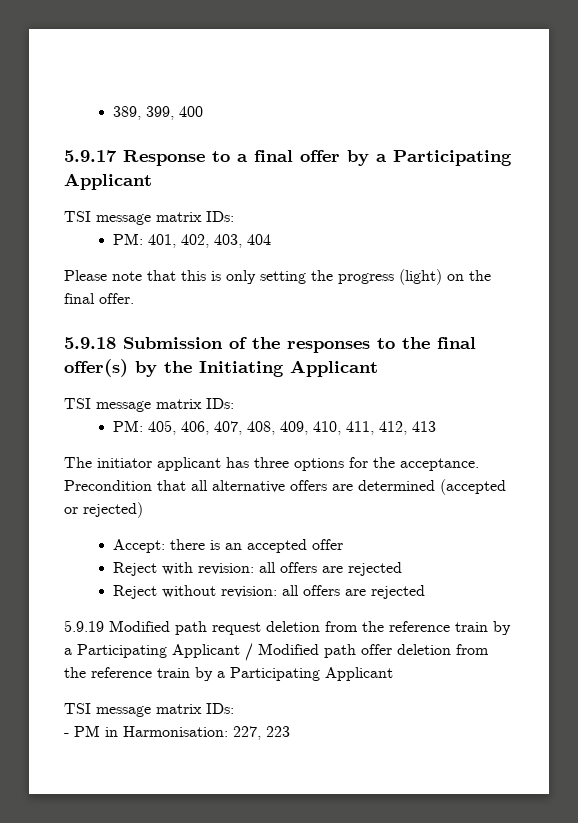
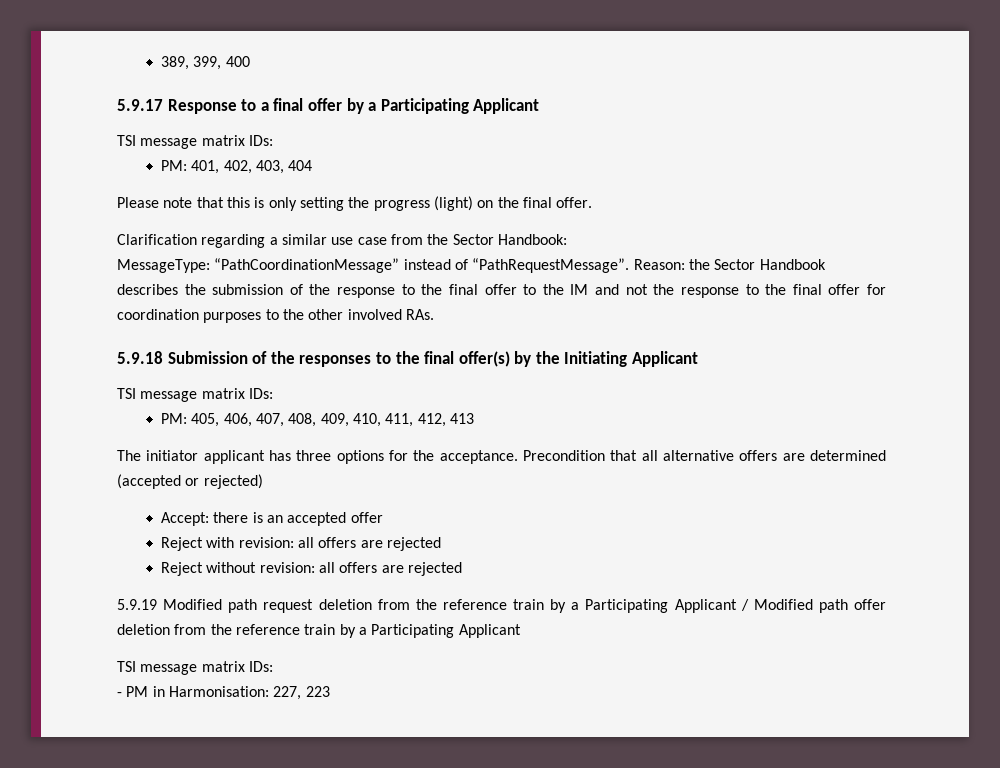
+ Clarification regarding a similar use case from the Sector Handbook:
+ MessageType: “PathCoordinationMessage” instead of “PathRequestMessage”. Reason: the Sector Handbook describes the submission of the response to the final offer to the IM and not the response to the final offer for coordination purposes to the other involved RAs.

